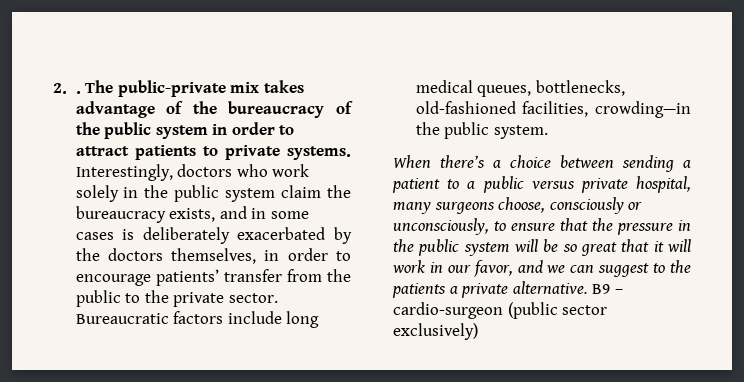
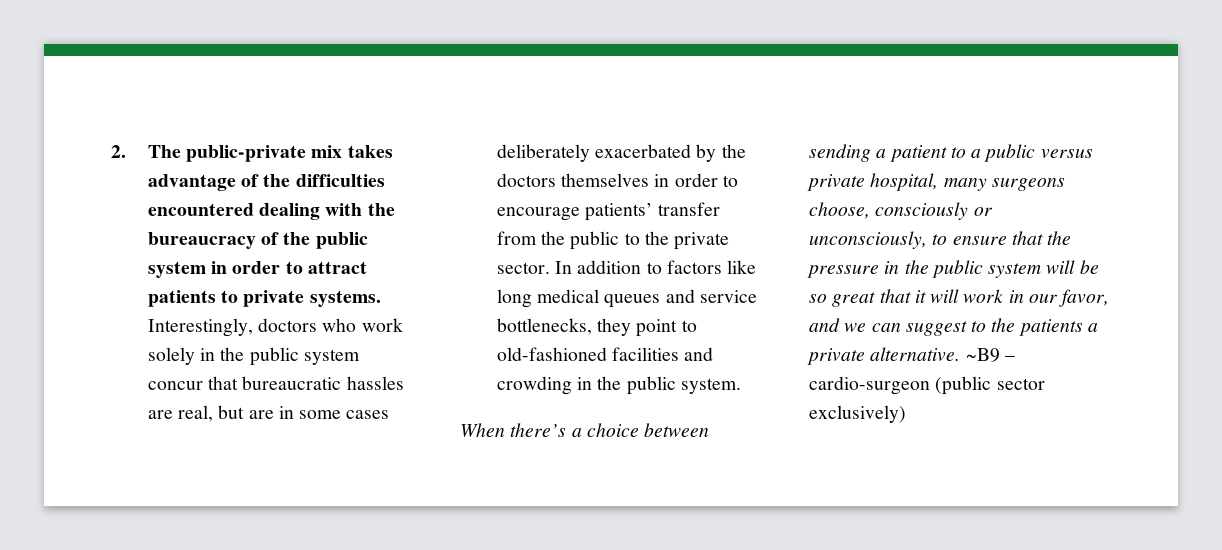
- 2. . The public-private mix takes advantage of the bureaucracy of the public system in order to attract patients to private systems.
+ 2. The public-private mix takes advantage of the difficulties encountered dealing with the bureaucracy of the public system in order to attract patients to private systems.
- Interestingly, doctors who work solely in the public system claim the bureaucracy exists, and in some cases is deliberately exacerbated by the doctors themselves, in order to encourage patients’ transfer from the public to the private sector.
+ Interestingly, doctors who work solely in the public system concur that bureaucratic hassles are real, but are in some cases deliberately exacerbated by the doctors themselves in order to encourage patients’ transfer from the public to the private sector.
- Bureaucratic factors include long medical queues, bottlenecks, old-fashioned facilities, crowding—in the public system.
+ In addition to factors like long medical queues and service bottlenecks, they point to old-fashioned facilities and crowding in the public system.
- B9 – cardio-surgeon (public sector exclusively)
+ ~B9 – cardio-surgeon (public sector exclusively)

